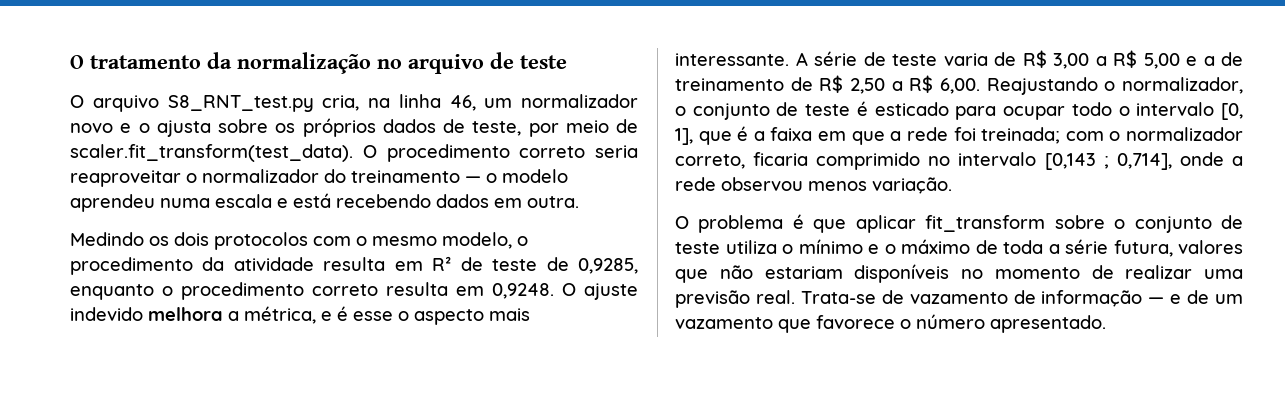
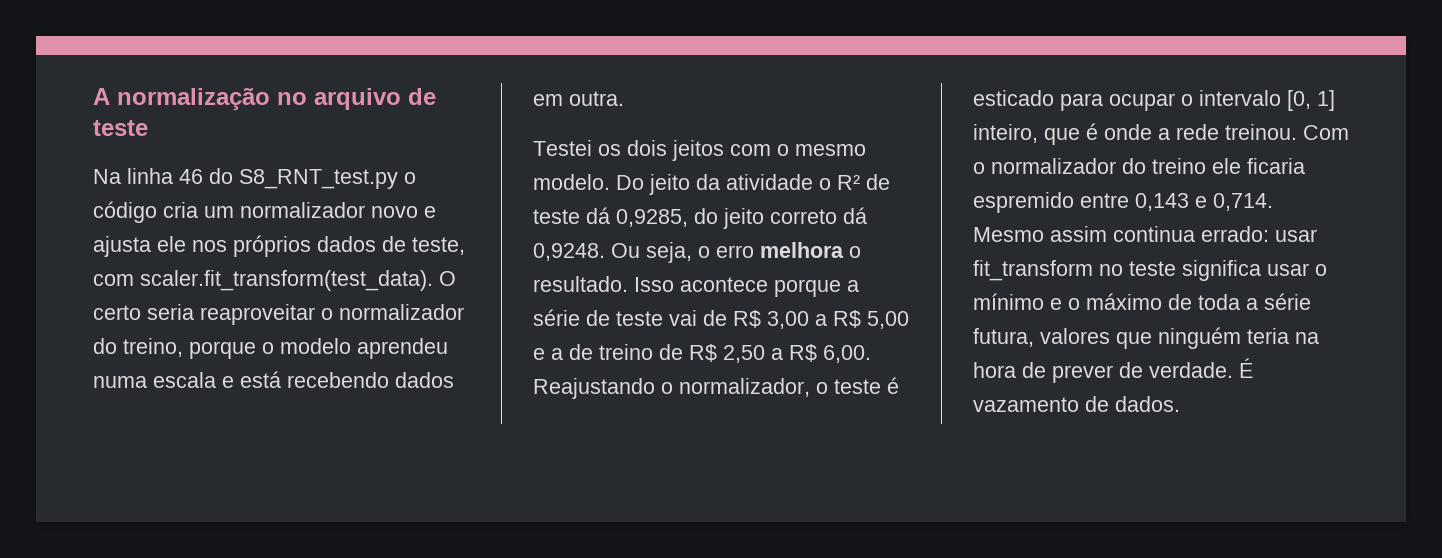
- O tratamento da normalização no arquivo de teste
+ A normalização no arquivo de teste
- O arquivo S8_RNT_test.py cria, na linha 46, um normalizador novo e o ajusta sobre os próprios dados de teste, por meio de scaler.fit_transform(test_data). O procedimento correto seria reaproveitar o normalizador do treinamento — o modelo aprendeu numa escala e está recebendo dados em outra.
+ Na linha 46 do S8_RNT_test.py o código cria um normalizador novo e ajusta ele nos próprios dados de teste, com scaler.fit_transform(test_data). O certo seria reaproveitar o normalizador do treino, porque o modelo aprendeu numa escala e está recebendo dados em outra.
- Medindo os dois protocolos com o mesmo modelo, o procedimento da atividade resulta em R² de teste de 0,9285, enquanto o procedimento correto resulta em 0,9248. O ajuste indevido melhora a métrica, e é esse o aspecto mais interessante. A série de teste varia de R$ 3,00 a R$ 5,00 e a de treinamento de R$ 2,50 a R$ 6,00.
+ Testei os dois jeitos com o mesmo modelo. Do jeito da atividade o R² de teste dá 0,9285, do jeito correto dá 0,9248. Ou seja, o erro melhora o resultado. Isso acontece porque a série de teste vai de R$ 3,00 a R$ 5,00 e a de treino de R$ 2,50 a R$ 6,00.
- Reajustando o normalizador, o conjunto de teste é esticado para ocupar todo o intervalo [0, 1], que é a faixa em que a rede foi treinada; com o normalizador correto, ficaria comprimido no intervalo [0,143 ; 0,714], onde a rede observou menos variação.
- O problema é que aplicar fit_transform sobre o conjunto de teste utiliza o mínimo e o máximo de toda a série futura, valores que não estariam disponíveis no momento de realizar uma previsão real. Trata-se de vazamento de informação — e de um vazamento que favorece o número apresentado.
+ Reajustando o normalizador, o teste é esticado para ocupar o intervalo [0, 1] inteiro, que é onde a rede treinou. Com o normalizador do treino ele ficaria espremido entre 0,143 e 0,714. Mesmo assim continua errado: usar fit_transform no teste significa usar o mínimo e o máximo de toda a série futura, valores que ninguém teria na hora de prever de verdade. É vazamento de dados.

